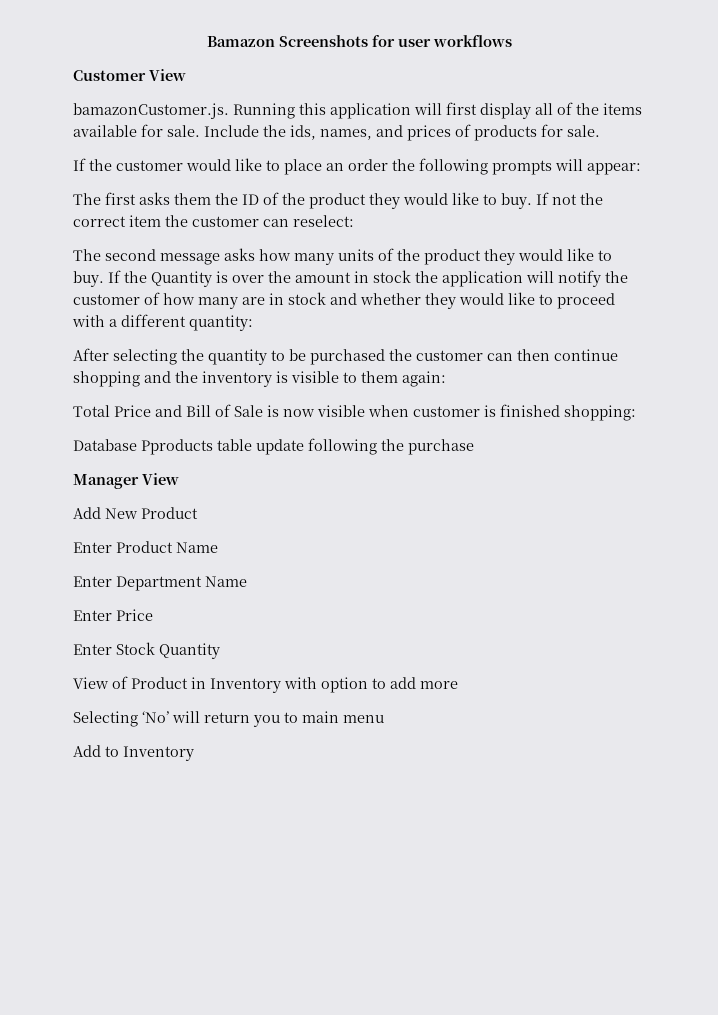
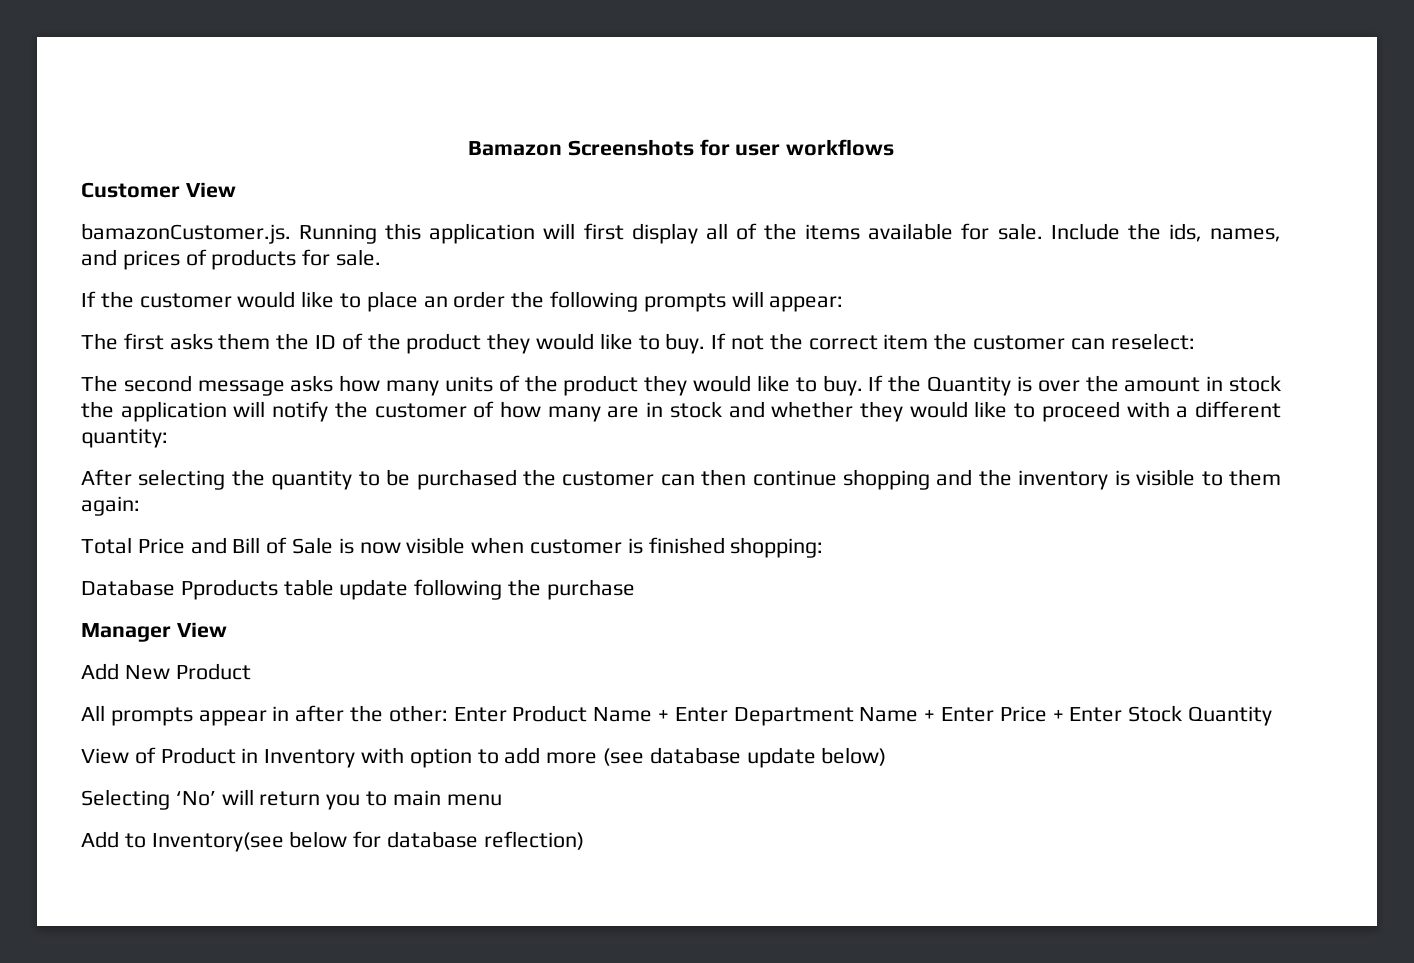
- Enter Product Name
- Enter Department Name
- Enter Price
- Enter Stock Quantity
+ All prompts appear in after the other: Enter Product Name + Enter Department Name + Enter Price + Enter Stock Quantity
- View of Product in Inventory with option to add more
+ View of Product in Inventory with option to add more (see database update below)
- Add to Inventory
+ Add to Inventory(see below for database reflection)

